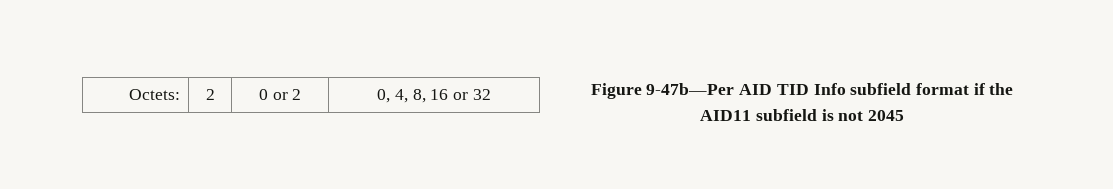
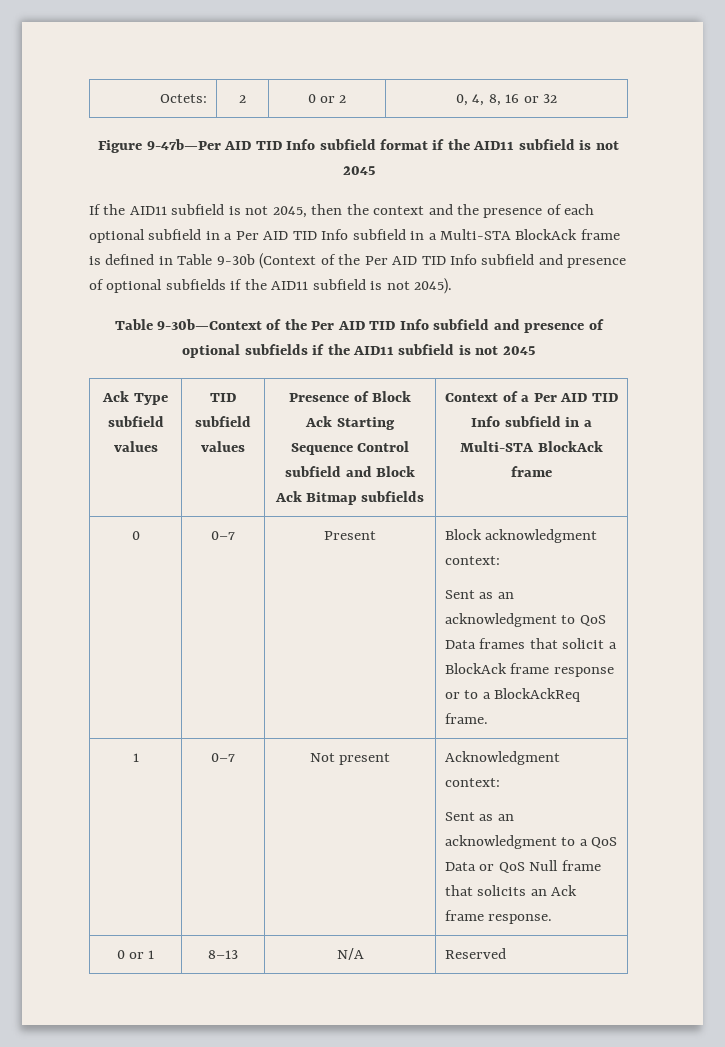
+ If the AID11 subfield is not 2045, then the context and the presence of each optional subfield in a Per AID TID Info subfield in a Multi-STA BlockAck frame is defined in Table 9-30b (Context of the Per AID TID Info subfield and presence of optional subfields if the AID11 subfield is not 2045).
+ Table 9-30b—Context of the Per AID TID Info subfield and presence of optional subfields if the AID11 subfield is not 2045
+ Ack Type subfield values | TID subfield values | Presence of Block Ack Starting Sequence Control subfield and Block Ack Bitmap subfields | Context of a Per AID TID Info subfield in a Multi-STA BlockAck frame
+ 0 | 0–7 | Present | Block acknowledgment context:
+ Sent as an acknowledgment to QoS Data frames that solicit a BlockAck frame response or to a BlockAckReq frame.
+ 1 | 0–7 | Not present | Acknowledgment context:
+ Sent as an acknowledgment to a QoS Data or QoS Null frame that solicits an Ack frame response.
+ 0 or 1 | 8–13 | N/A | Reserved

